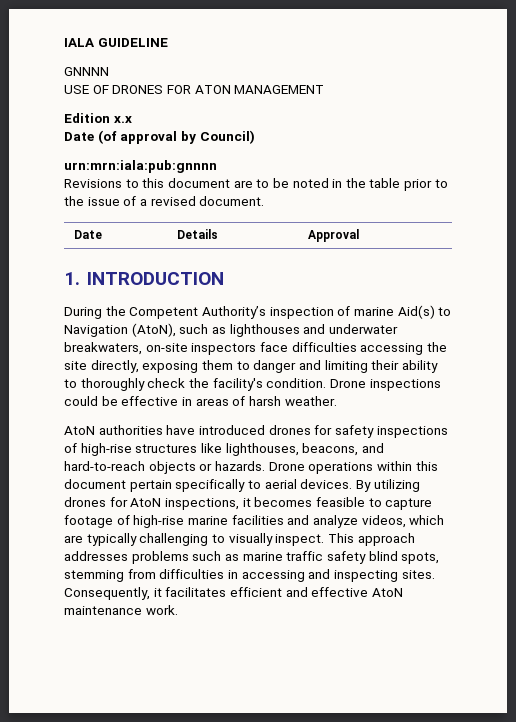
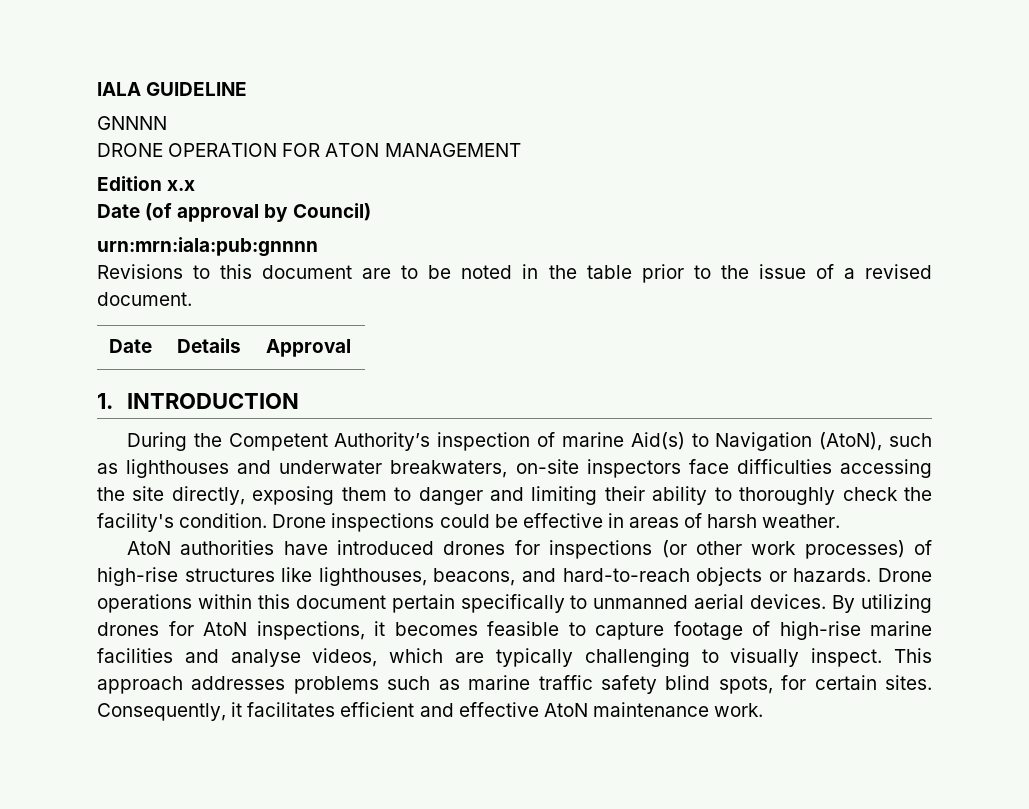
- USE OF DRONES FOR ATON MANAGEMENT
+ DRONE OPERATION FOR ATON MANAGEMENT
- AtoN authorities have introduced drones for safety inspections of high-rise structures like lighthouses, beacons, and hard-to-reach objects or hazards.
+ AtoN authorities have introduced drones for inspections (or other work processes) of high-rise structures like lighthouses, beacons, and hard-to-reach objects or hazards.
- Drone operations within this document pertain specifically to aerial devices.
+ Drone operations within this document pertain specifically to unmanned aerial devices.
- By utilizing drones for AtoN inspections, it becomes feasible to capture footage of high-rise marine facilities and analyze videos, which are typically challenging to visually inspect.
+ By utilizing drones for AtoN inspections, it becomes feasible to capture footage of high-rise marine facilities and analyse videos, which are typically challenging to visually inspect.
- This approach addresses problems such as marine traffic safety blind spots, stemming from difficulties in accessing and inspecting sites.
+ This approach addresses problems such as marine traffic safety blind spots, for certain sites.

